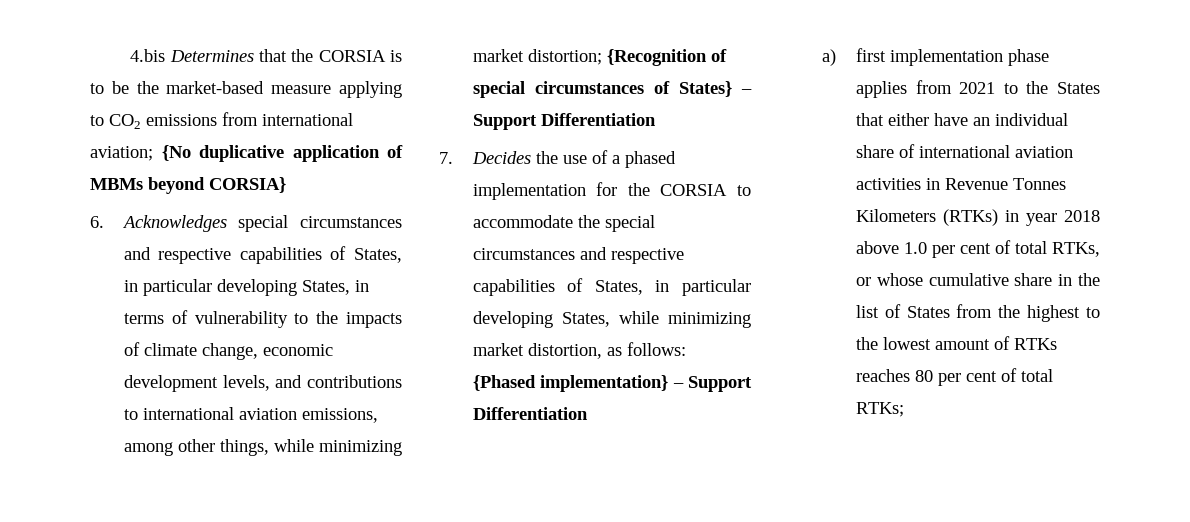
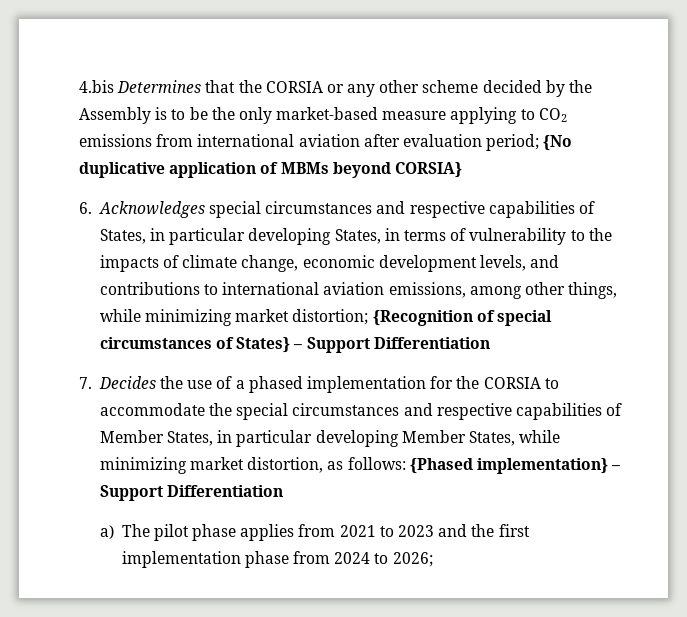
- 4.bis Determines that the CORSIA is to be the market-based measure applying to CO2 emissions from international aviation; {No duplicative application of MBMs beyond CORSIA}
+ 4.bis Determines that the CORSIA or any other scheme decided by the Assembly is to be the only market-based measure applying to CO2 emissions from international aviation after evaluation period; {No duplicative application of MBMs beyond CORSIA}
- 7. Decides the use of a phased implementation for the CORSIA to accommodate the special circumstances and respective capabilities of States, in particular developing States, while minimizing market distortion, as follows: {Phased implementation} – Support Differentiation
+ 7. Decides the use of a phased implementation for the CORSIA to accommodate the special circumstances and respective capabilities of Member States, in particular developing Member States, while minimizing market distortion, as follows: {Phased implementation} – Support Differentiation
- a) first implementation phase applies from 2021 to the States that either have an individual share of international aviation activities in Revenue Tonnes Kilometers (RTKs) in year 2018 above 1.0 per cent of total RTKs, or whose cumulative share in the list of States from the highest to the lowest amount of RTKs reaches 80 per cent of total RTKs;
+ a) The pilot phase applies from 2021 to 2023 and the first implementation phase from 2024 to 2026;

